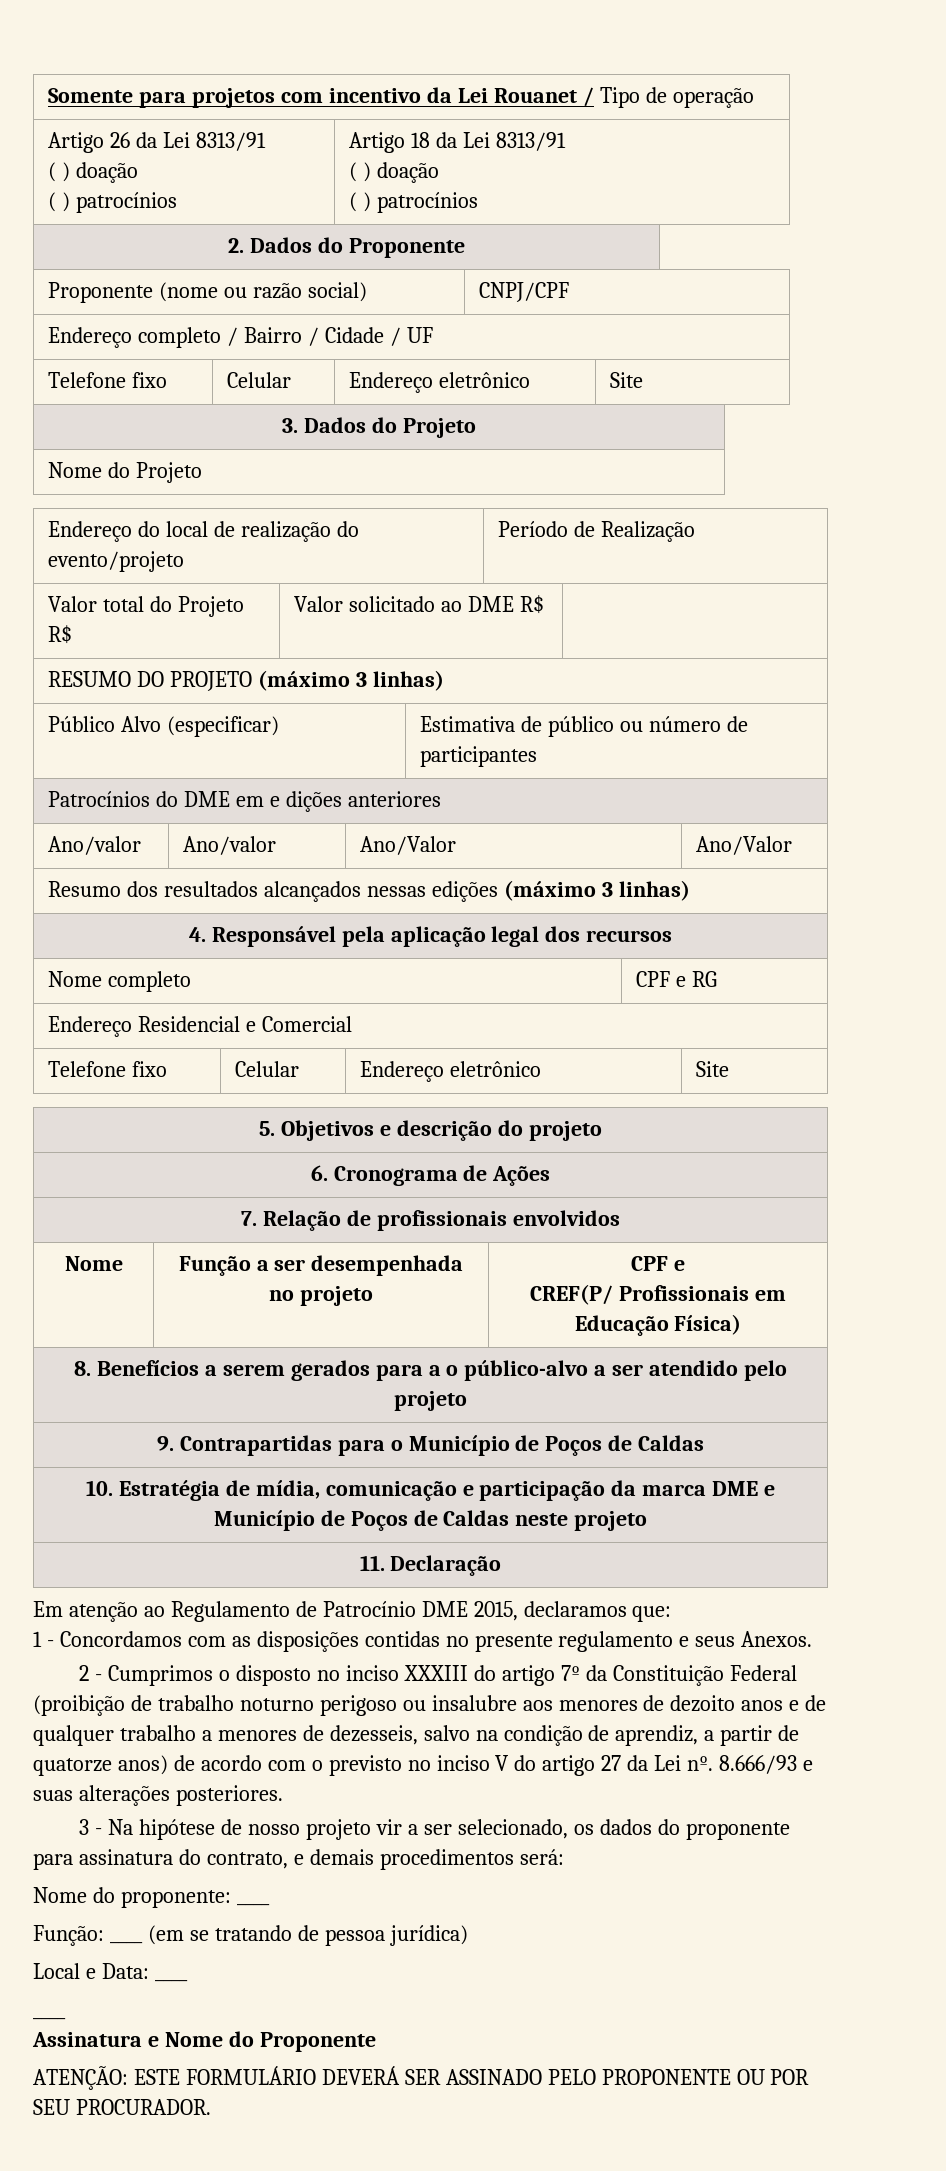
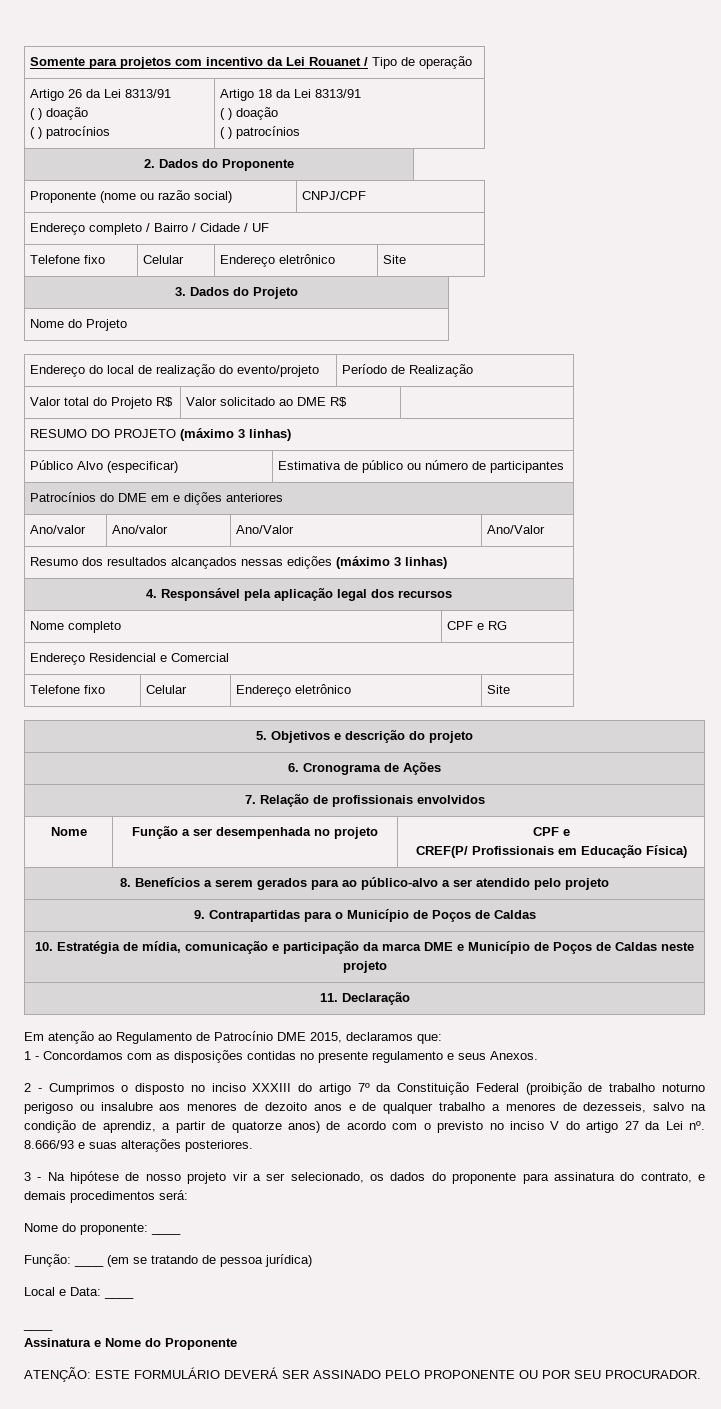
- 8. Benefícios a serem gerados para a o público-alvo a ser atendido pelo projeto
+ 8. Benefícios a serem gerados para ao público-alvo a ser atendido pelo projeto

